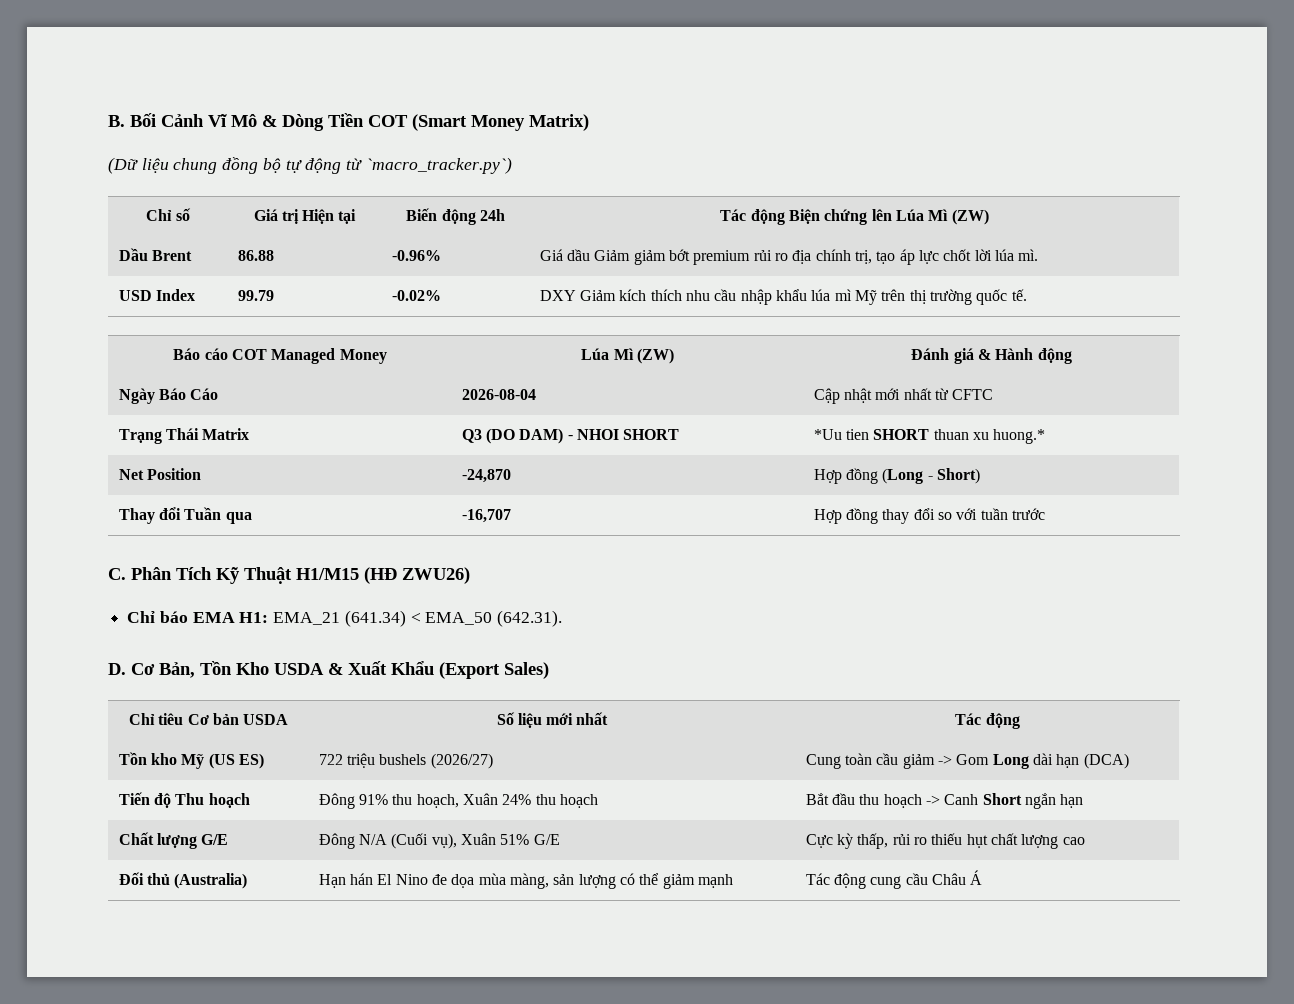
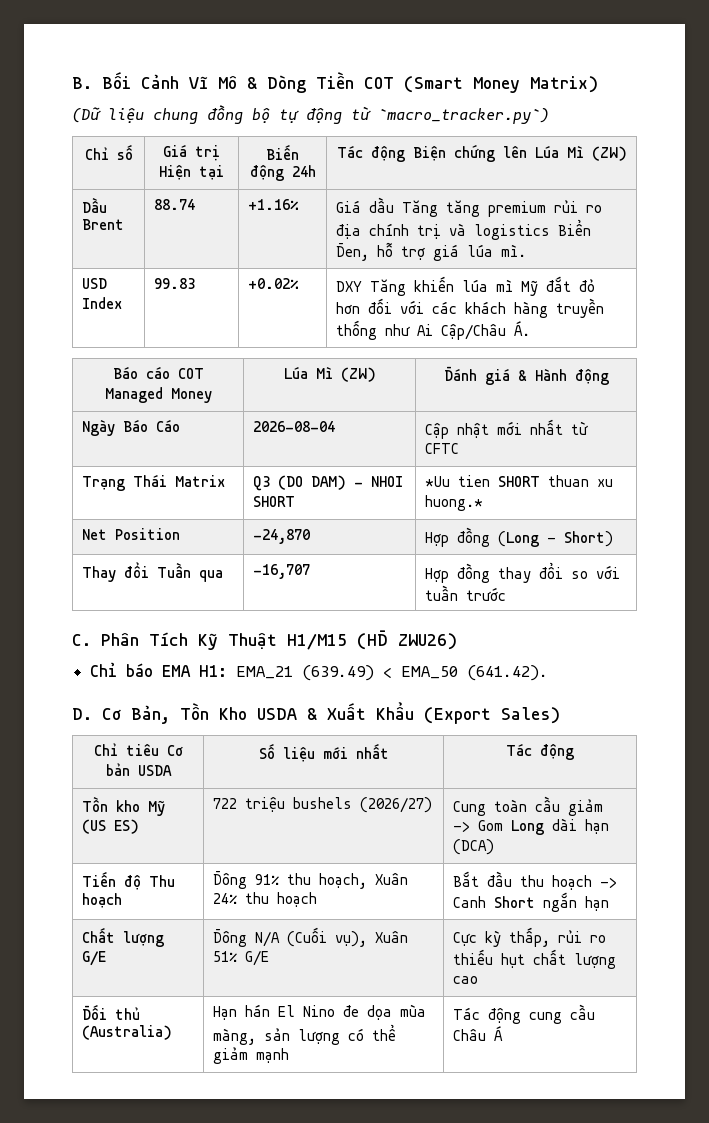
- Dầu Brent | 86.88 | -0.96% | Giá dầu Giảm giảm bớt premium rủi ro địa chính trị, tạo áp lực chốt lời lúa mì.
+ Dầu Brent | 88.74 | +1.16% | Giá dầu Tăng tăng premium rủi ro địa chính trị và logistics Biển Đen, hỗ trợ giá lúa mì.
- USD Index | 99.79 | -0.02% | DXY Giảm kích thích nhu cầu nhập khẩu lúa mì Mỹ trên thị trường quốc tế.
+ USD Index | 99.83 | +0.02% | DXY Tăng khiến lúa mì Mỹ đắt đỏ hơn đối với các khách hàng truyền thống như Ai Cập/Châu Á.
- Chỉ báo EMA H1: EMA_21 (641.34) < EMA_50 (642.31).
+ Chỉ báo EMA H1: EMA_21 (639.49) < EMA_50 (641.42).

